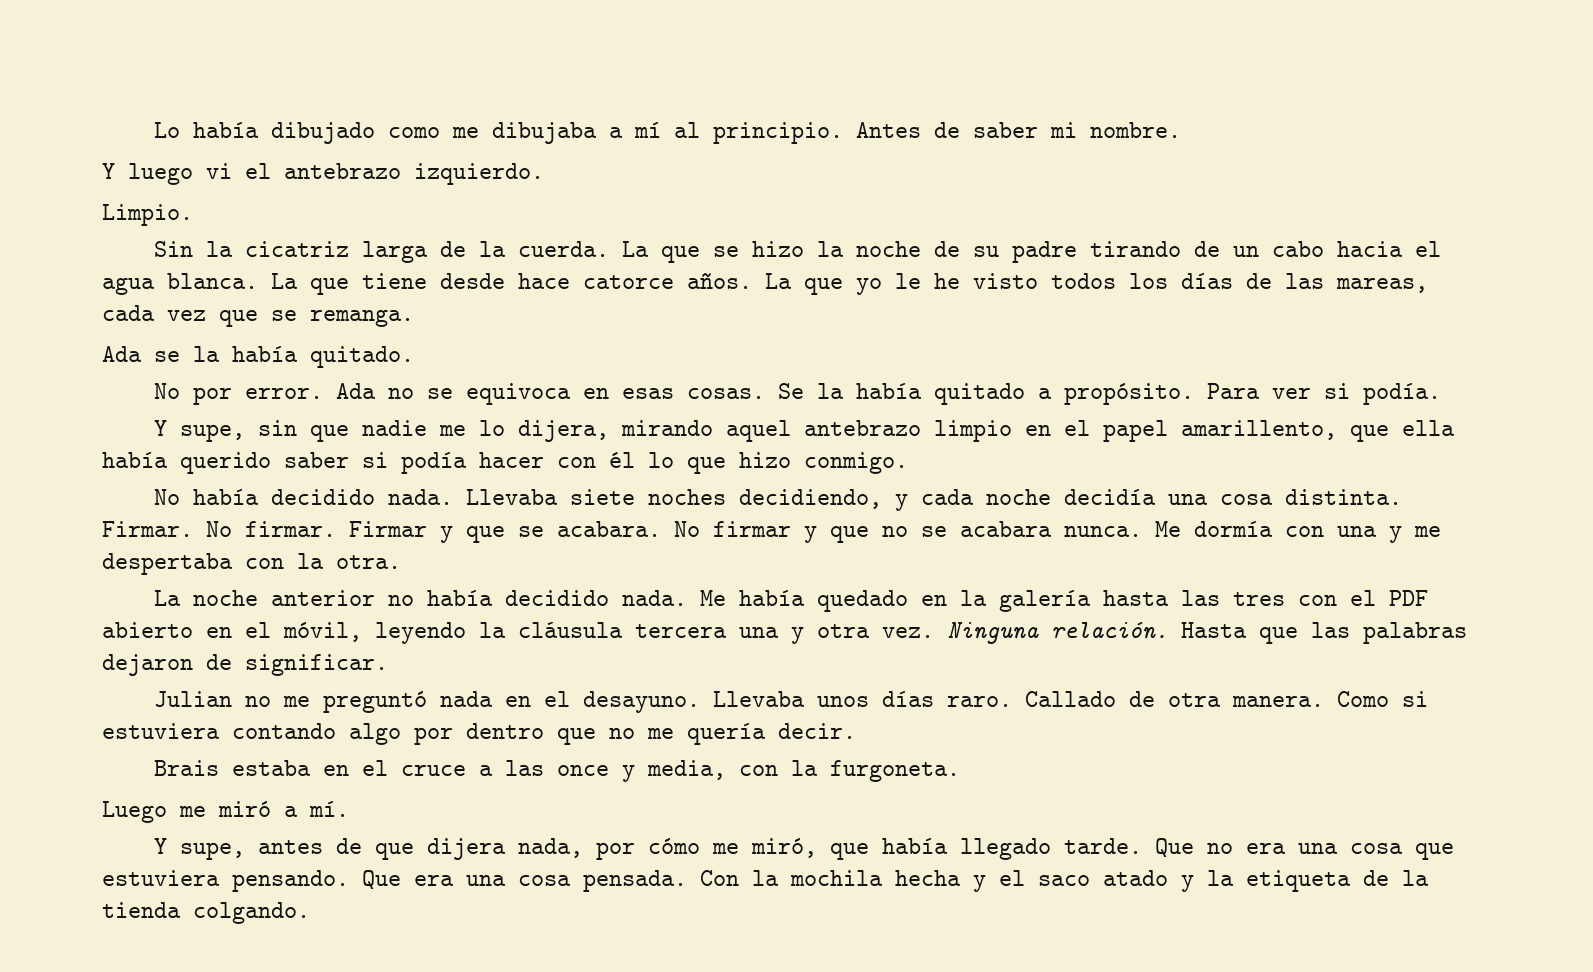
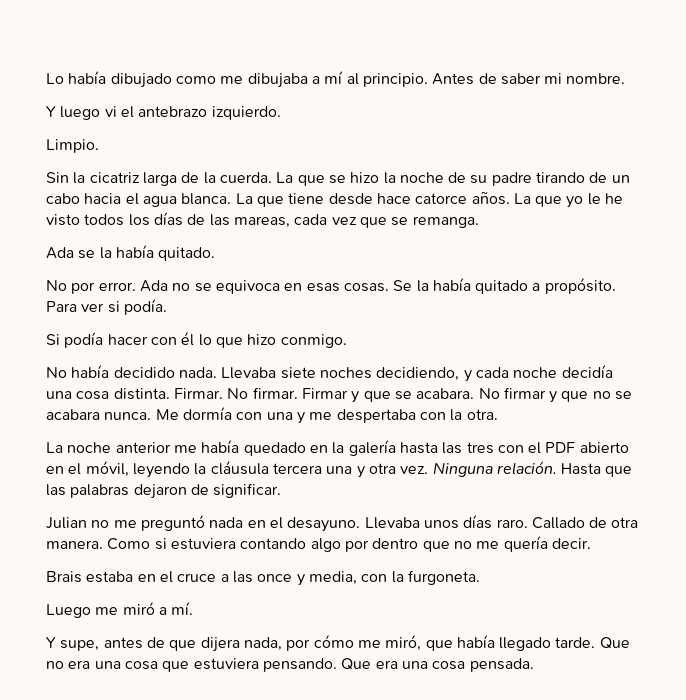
- Y supe, sin que nadie me lo dijera, mirando aquel antebrazo limpio en el papel amarillento, que ella había querido saber si podía hacer con él lo que hizo conmigo.
+ Si podía hacer con él lo que hizo conmigo.
- La noche anterior no había decidido nada. Me había quedado en la galería hasta las tres con el PDF abierto en el móvil, leyendo la cláusula tercera una y otra vez.
+ La noche anterior me había quedado en la galería hasta las tres con el PDF abierto en el móvil, leyendo la cláusula tercera una y otra vez.
- Con la mochila hecha y el saco atado y la etiqueta de la tienda colgando.

